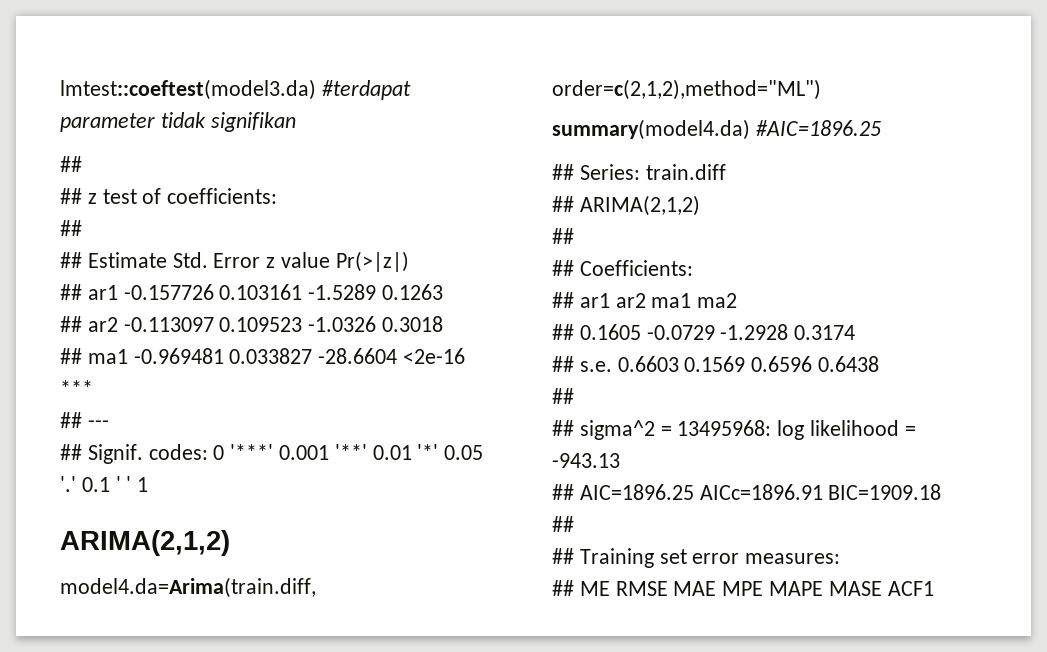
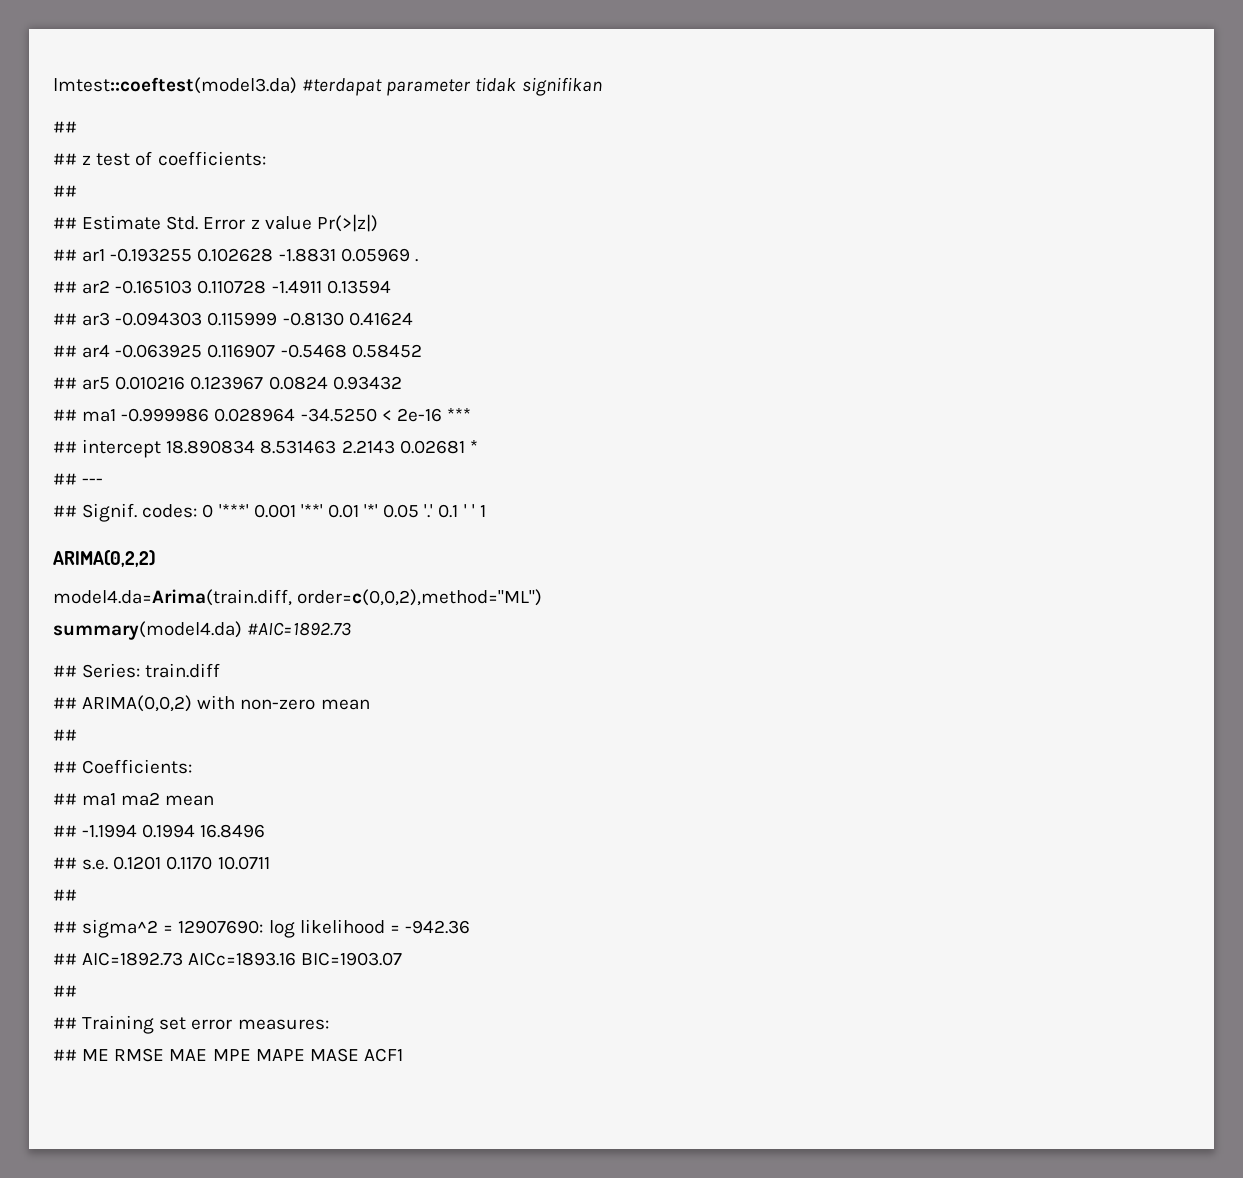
- ## ar1 -0.157726 0.103161 -1.5289 0.1263
- ## ar2 -0.113097 0.109523 -1.0326 0.3018
- ## ma1 -0.969481 0.033827 -28.6604 <2e-16 ***
+ ## ar1 -0.193255 0.102628 -1.8831 0.05969 .
+ ## ar2 -0.165103 0.110728 -1.4911 0.13594
+ ## ar3 -0.094303 0.115999 -0.8130 0.41624
+ ## ar4 -0.063925 0.116907 -0.5468 0.58452
+ ## ar5 0.010216 0.123967 0.0824 0.93432
+ ## ma1 -0.999986 0.028964 -34.5250 < 2e-16 ***
+ ## intercept 18.890834 8.531463 2.2143 0.02681 *
  0.1 ' ' 1
- ARIMA(2,1,2)
+ ARIMA(0,2,2)
- model4.da=Arima(train.diff, order=c(2,1,2),method="ML")
+ model4.da=Arima(train.diff, order=c(0,0,2),method="ML")
- summary(model4.da) #AIC=1896.25
+ summary(model4.da) #AIC=1892.73
- ## ARIMA(2,1,2)
+ ## ARIMA(0,0,2) with non-zero mean
- ## ar1 ar2 ma1 ma2
- ## 0.1605 -0.0729 -1.2928 0.3174
- ## s.e. 0.6603 0.1569 0.6596 0.6438
+ ## ma1 ma2 mean
+ ## -1.1994 0.1994 16.8496
+ ## s.e. 0.1201 0.1170 10.0711
- ## sigma^2 = 13495968: log likelihood = -943.13
- ## AIC=1896.25 AICc=1896.91 BIC=1909.18
+ ## sigma^2 = 12907690: log likelihood = -942.36
+ ## AIC=1892.73 AICc=1893.16 BIC=1903.07

